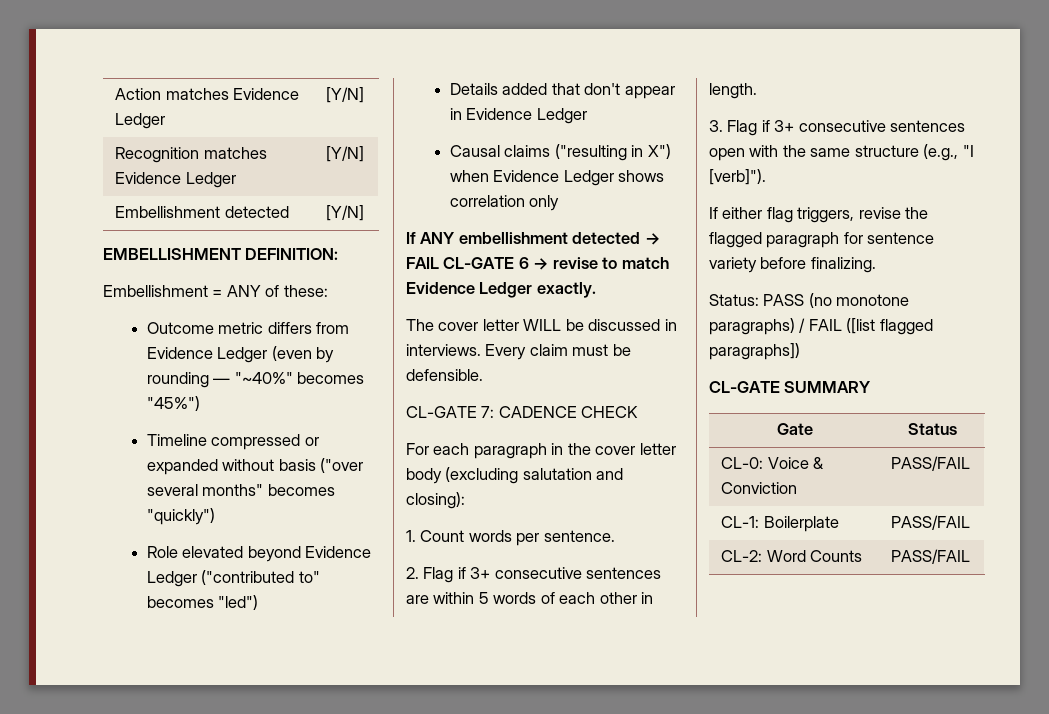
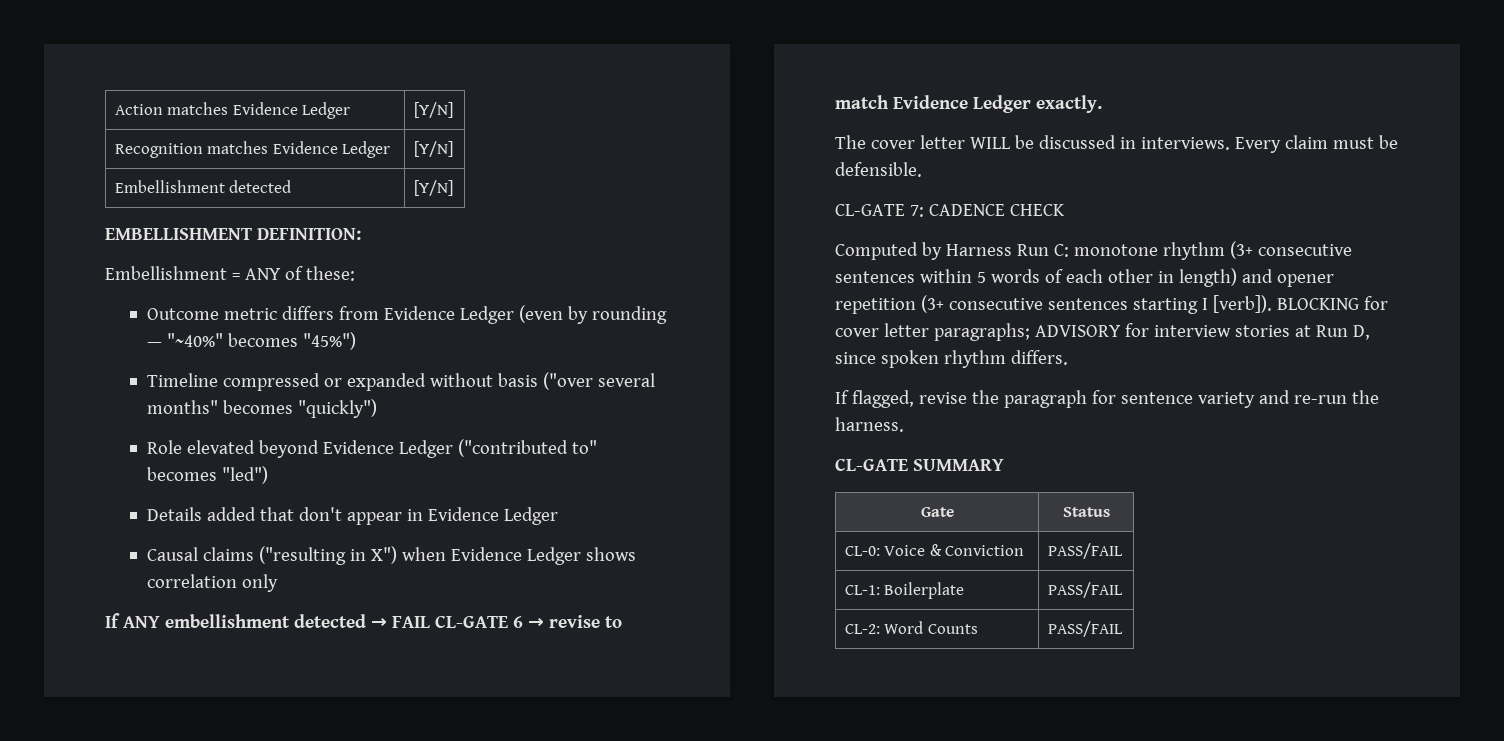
- For each paragraph in the cover letter body (excluding salutation and closing):
- 1. Count words per sentence.
- 2. Flag if 3+ consecutive sentences are within 5 words of each other in length.
- 3. Flag if 3+ consecutive sentences open with the same structure (e.g., "I [verb]").
- If either flag triggers, revise the flagged paragraph for sentence variety before finalizing.
- Status: PASS (no monotone paragraphs) / FAIL ([list flagged paragraphs])
+ Computed by Harness Run C: monotone rhythm (3+ consecutive sentences within 5 words of each other in length) and opener repetition (3+ consecutive sentences starting I [verb]). BLOCKING for cover letter paragraphs; ADVISORY for interview stories at Run D, since spoken rhythm differs.
+ If flagged, revise the paragraph for sentence variety and re-run the harness.

